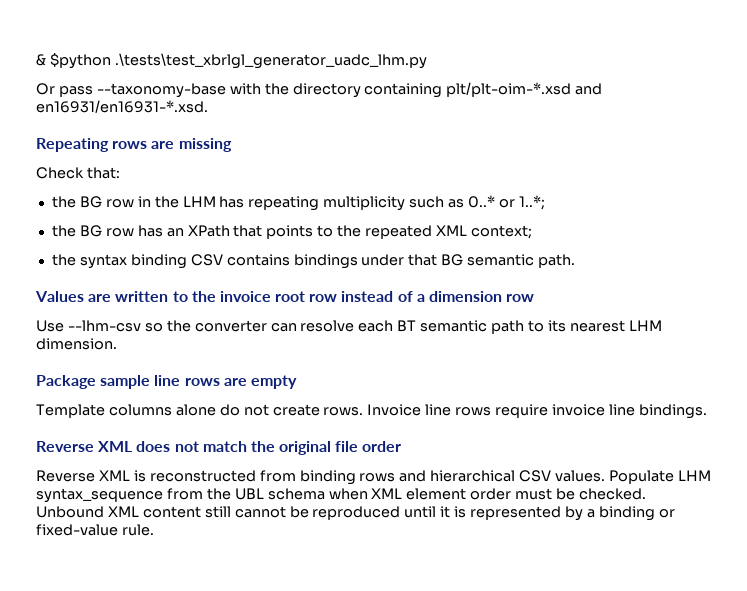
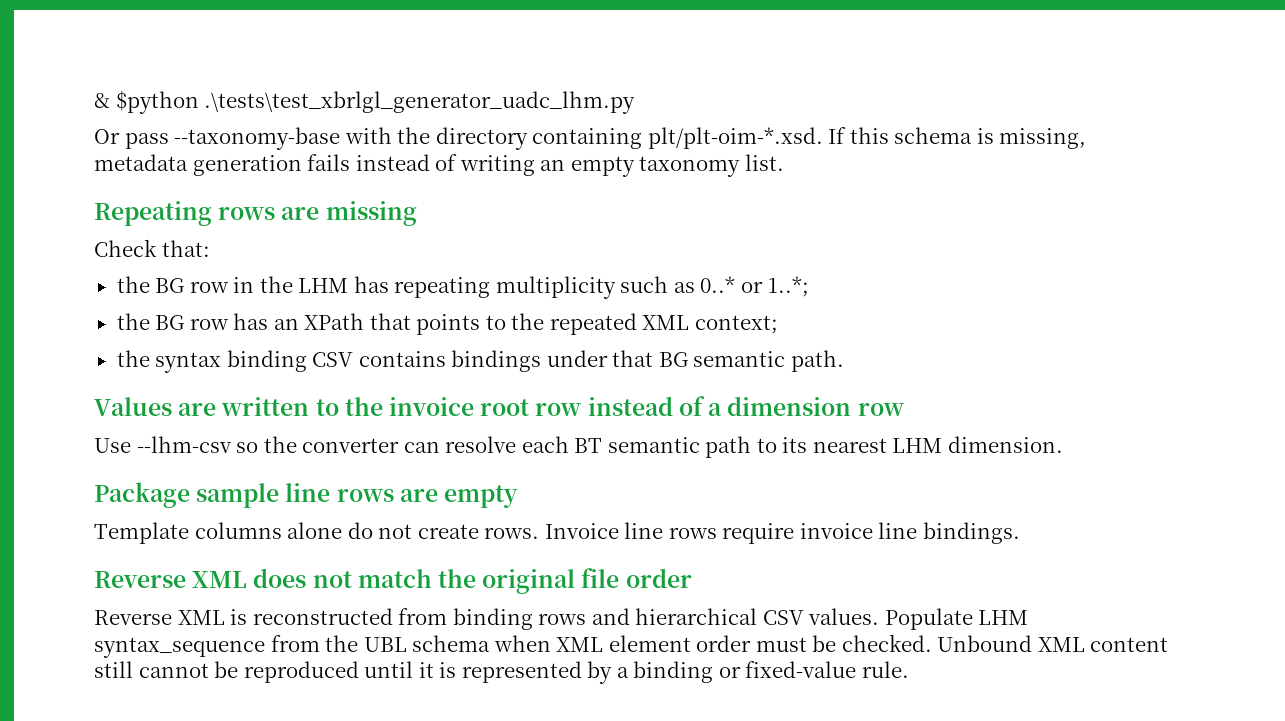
- Or pass --taxonomy-base with the directory containing plt/plt-oim-*.xsd and en16931/en16931-*.xsd.
+ Or pass --taxonomy-base with the directory containing plt/plt-oim-*.xsd. If this schema is missing, metadata generation fails instead of writing an empty taxonomy list.

